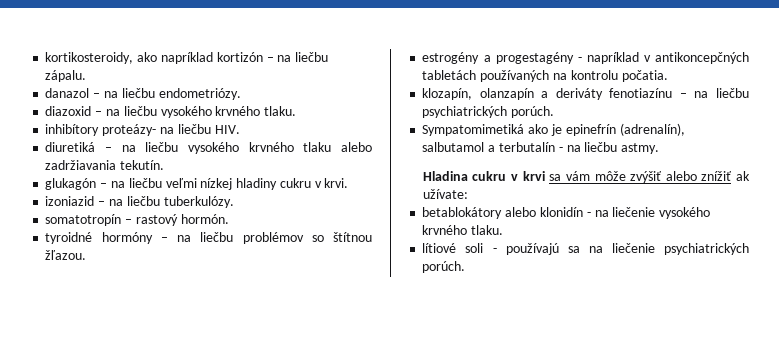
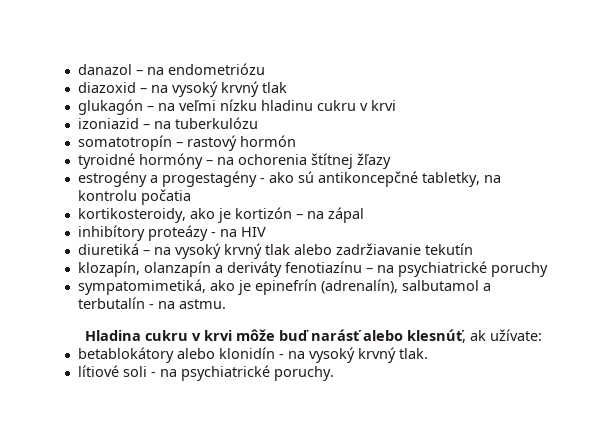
- kortikosteroidy, ako napríklad kortizón – na liečbu zápalu.
- danazol – na liečbu endometriózy.
+ danazol – na endometriózu
- diazoxid – na liečbu vysokého krvného tlaku.
- inhibítory proteázy- na liečbu HIV.
- diuretiká – na liečbu vysokého krvného tlaku alebo zadržiavania tekutín.
+ diazoxid – na vysoký krvný tlak
- glukagón – na liečbu veľmi nízkej hladiny cukru v krvi.
+ glukagón – na veľmi nízku hladinu cukru v krvi
- izoniazid – na liečbu tuberkulózy.
+ izoniazid – na tuberkulózu
- somatotropín – rastový hormón.
+ somatotropín – rastový hormón
- tyroidné hormóny – na liečbu problémov so štítnou žľazou.
+ tyroidné hormóny – na ochorenia štítnej žľazy
- estrogény a progestagény - napríklad v antikoncepčných tabletách používaných na kontrolu počatia.
+ estrogény a progestagény - ako sú antikoncepčné tabletky, na kontrolu počatia
+ kortikosteroidy, ako je kortizón – na zápal
+ inhibítory proteázy - na HIV
+ diuretiká – na vysoký krvný tlak alebo zadržiavanie tekutín
- klozapín, olanzapín a deriváty fenotiazínu – na liečbu psychiatrických porúch.
- Sympatomimetiká ako je epinefrín (adrenalín), salbutamol a terbutalín - na liečbu astmy.
+ klozapín, olanzapín a deriváty fenotiazínu – na psychiatrické poruchy
+ sympatomimetiká, ako je epinefrín (adrenalín), salbutamol a terbutalín - na astmu.
- Hladina cukru v krvi sa vám môže zvýšiť alebo znížiť ak užívate:
+ Hladina cukru v krvi môže buď narásť alebo klesnúť, ak užívate:
- betablokátory alebo klonidín - na liečenie vysokého krvného tlaku.
+ betablokátory alebo klonidín - na vysoký krvný tlak.
- lítiové soli - používajú sa na liečenie psychiatrických porúch.
+ lítiové soli - na psychiatrické poruchy.

